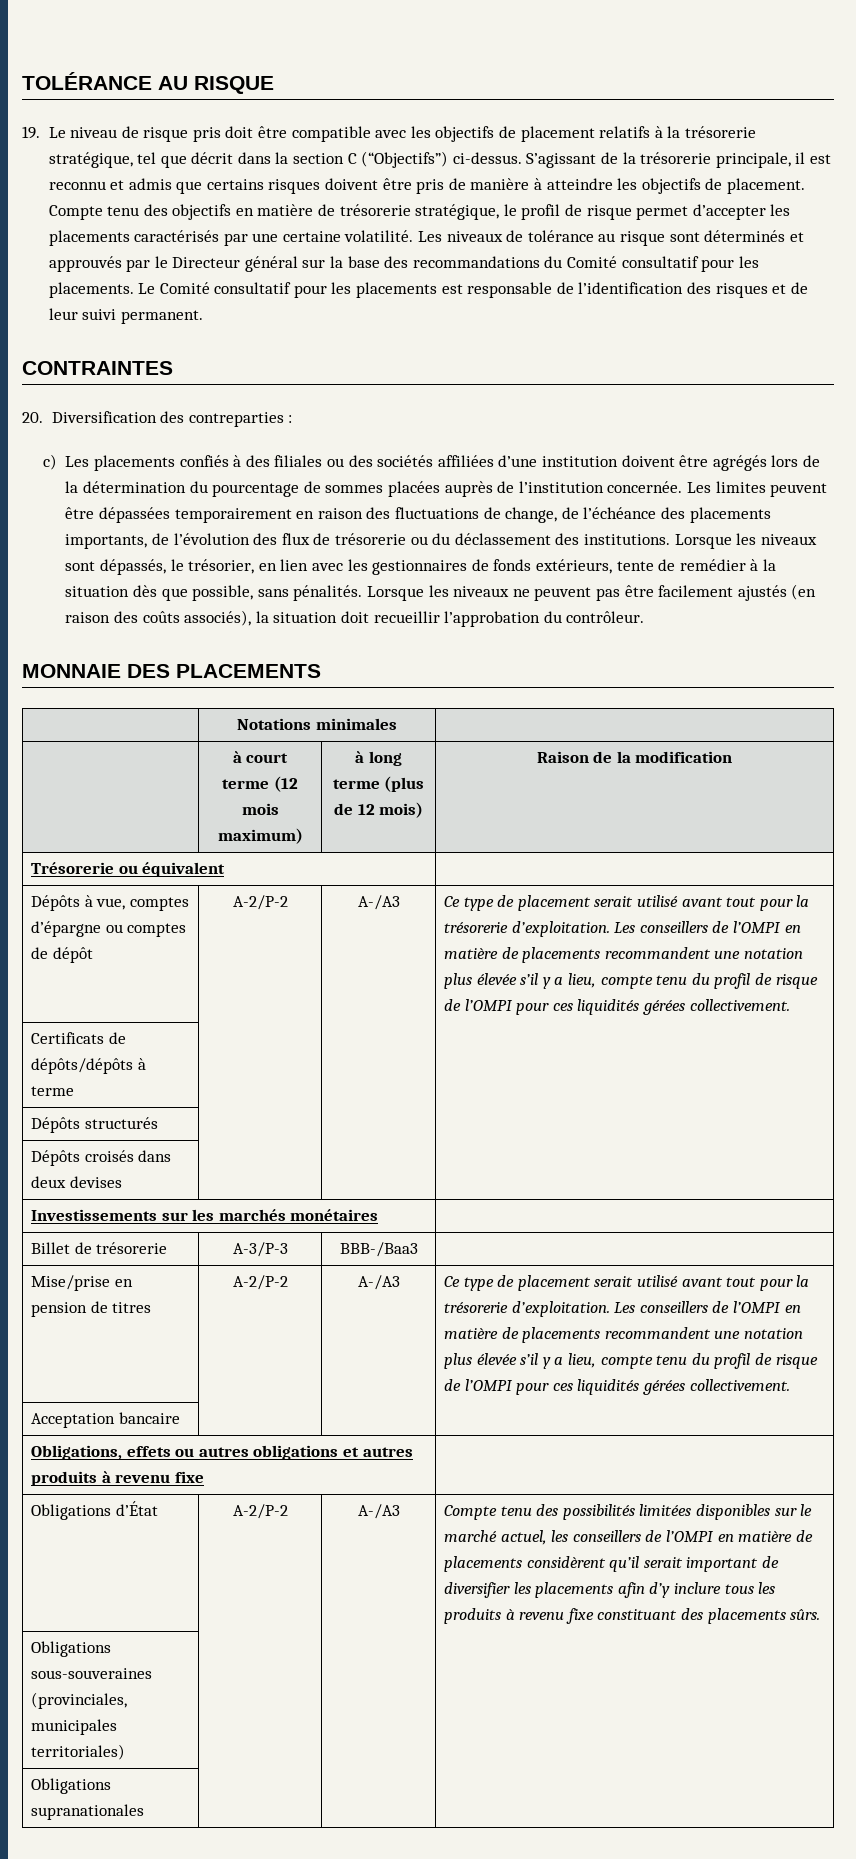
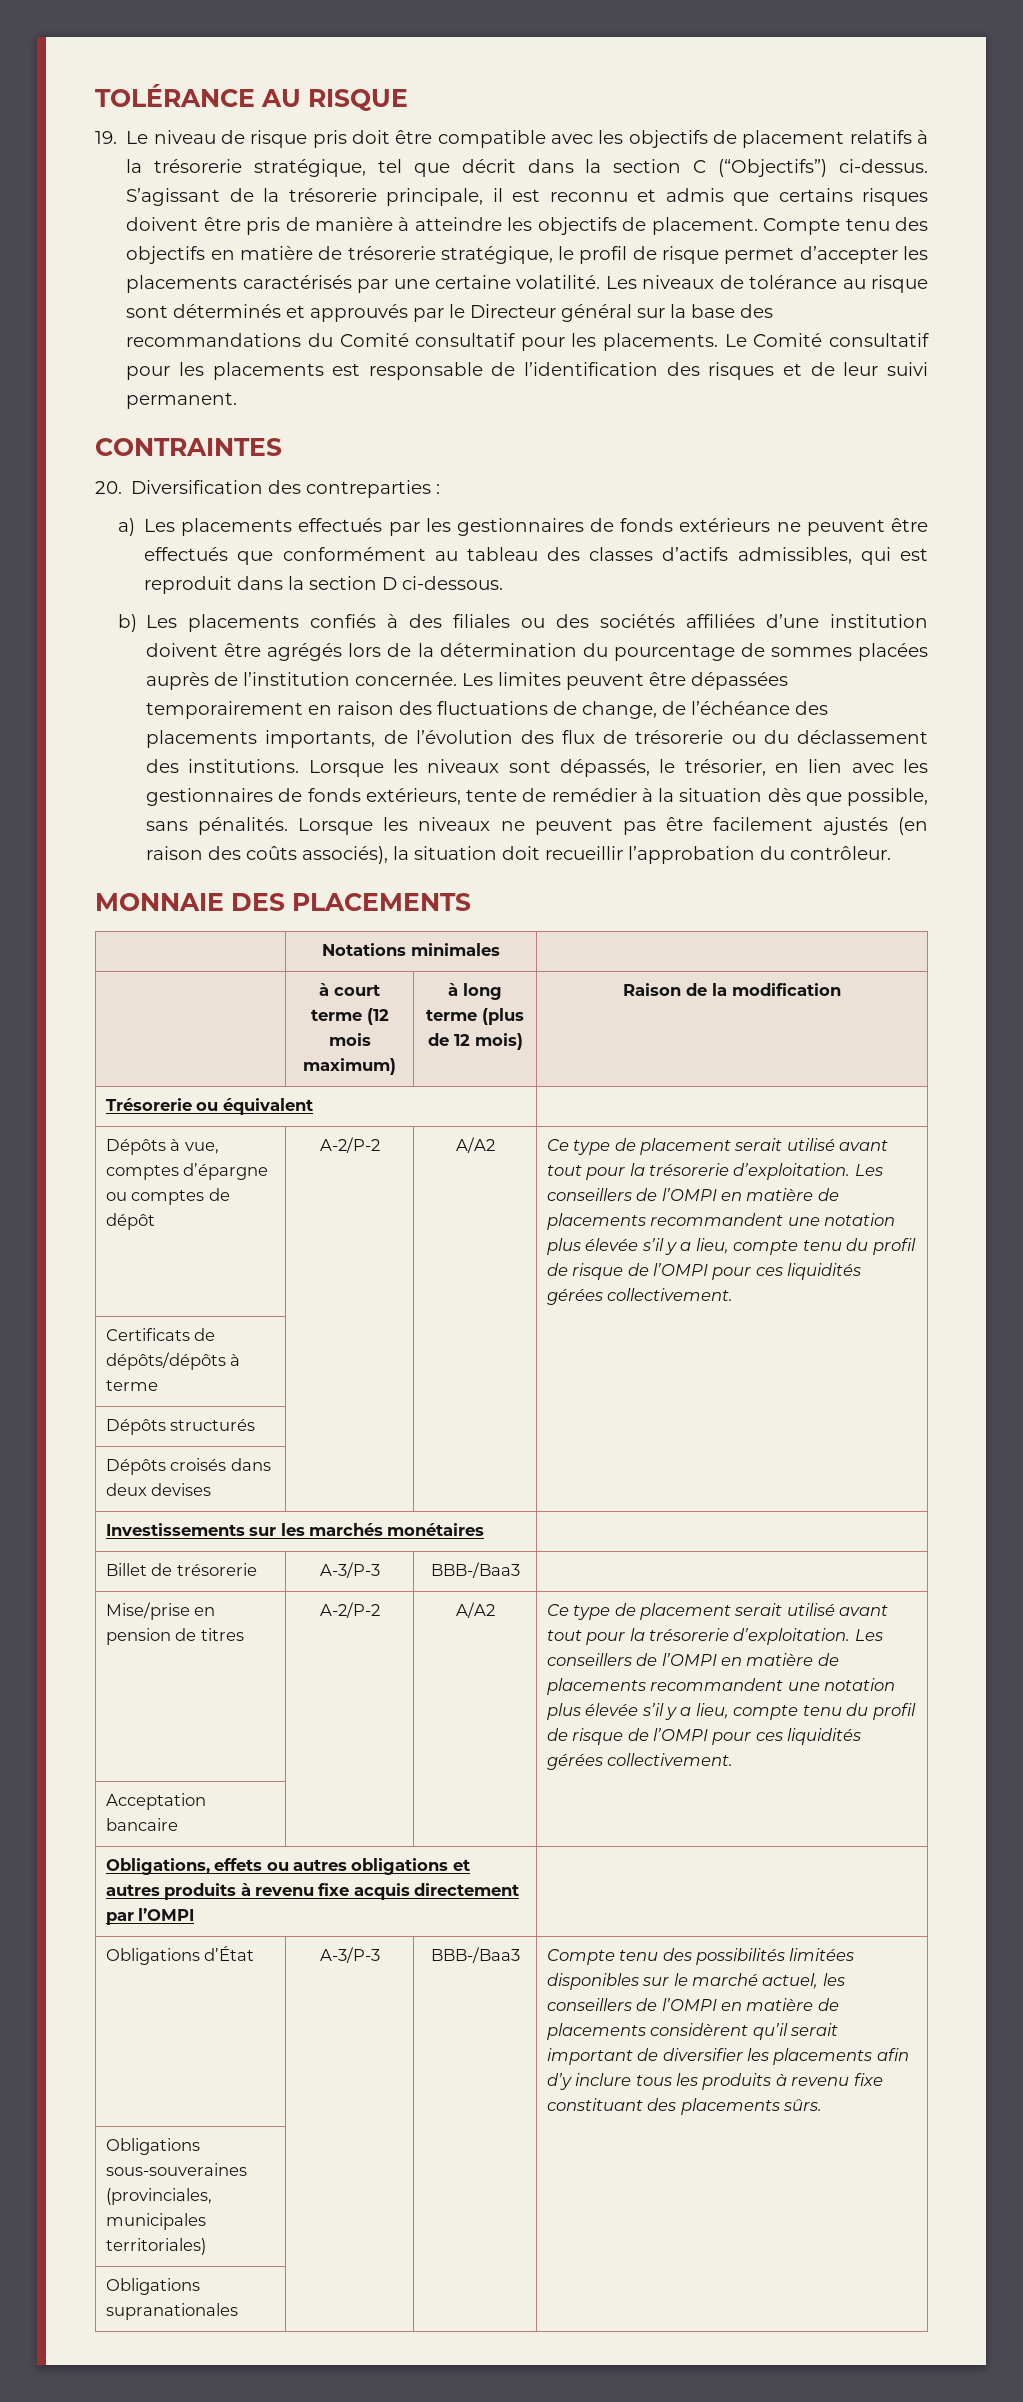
- c) Les placements confiés à des filiales ou des sociétés affiliées d’une institution doivent être agrégés lors de la détermination du pourcentage de sommes placées auprès de l’institution concernée.
+ a) Les placements effectués par les gestionnaires de fonds extérieurs ne peuvent être effectués que conformément au tableau des classes d’actifs admissibles, qui est reproduit dans la section D ci-dessous.
+ b) Les placements confiés à des filiales ou des sociétés affiliées d’une institution doivent être agrégés lors de la détermination du pourcentage de sommes placées auprès de l’institution concernée.
- Dépôts à vue, comptes d’épargne ou comptes de dépôt | A-2/P-2 | A-/A3
+ Dépôts à vue, comptes d’épargne ou comptes de dépôt | A-2/P-2 | A/A2
- Mise/prise en pension de titres | A-2/P-2 | A-/A3
+ Mise/prise en pension de titres | A-2/P-2 | A/A2
- Obligations, effets ou autres obligations et autres produits à revenu fixe |
+ Obligations, effets ou autres obligations et autres produits à revenu fixe acquis directement par l’OMPI |
- Obligations d’État | A-2/P-2 | A-/A3
+ Obligations d’État | A-3/P-3 | BBB-/Baa3

